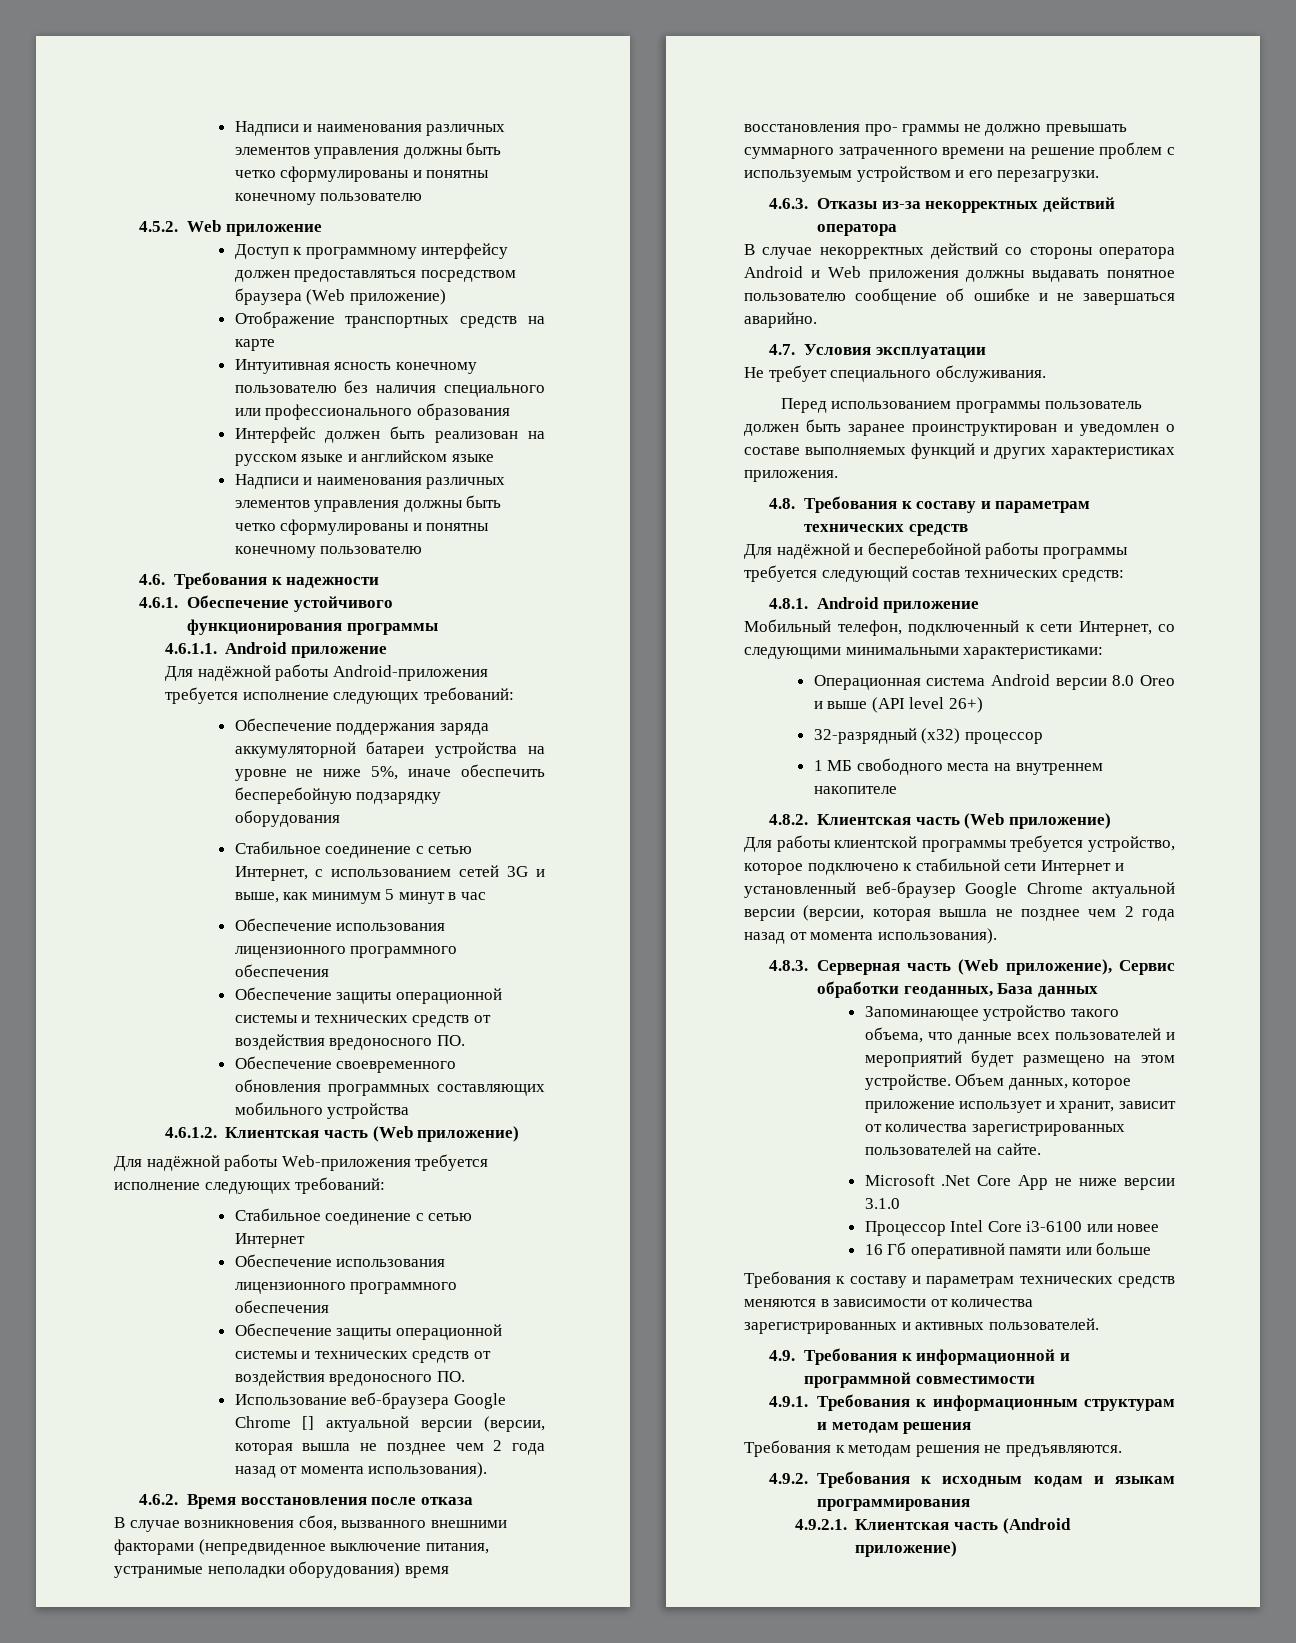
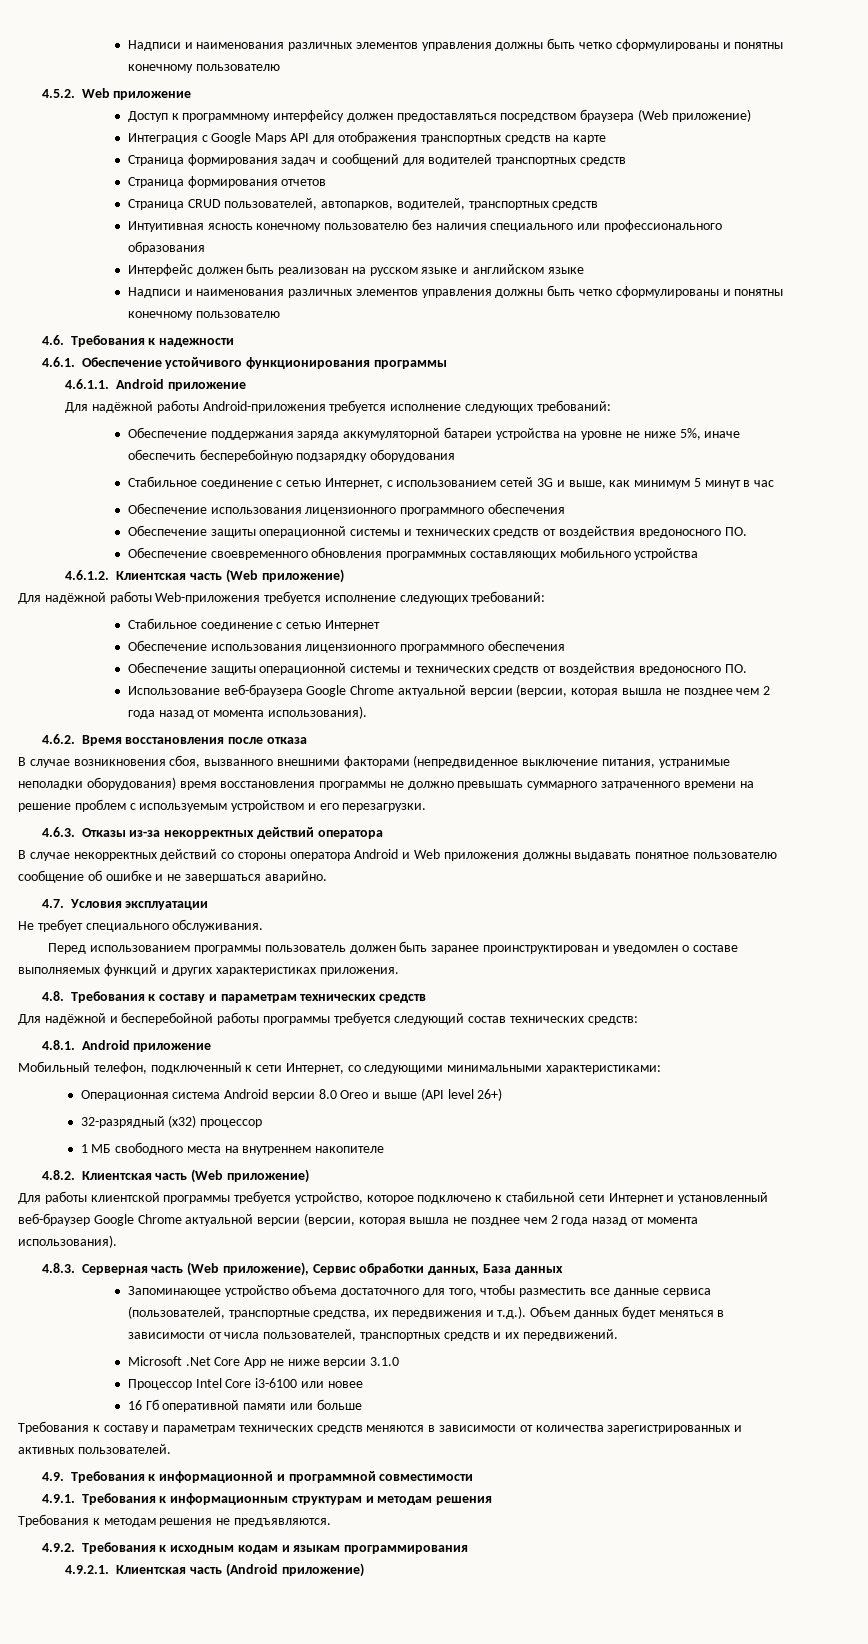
- Отображение транспортных средств на карте
+ Интеграция с Google Maps API для отображения транспортных средств на карте
+ Страница формирования задач и сообщений для водителей транспортных средств
+ Страница формирования отчетов
+ Страница CRUD пользователей, автопарков, водителей, транспортных средств
- Использование веб-браузера Google Chrome [] актуальной версии (версии, которая вышла не позднее чем 2 года назад от момента использования).
+ Использование веб-браузера Google Chrome актуальной версии (версии, которая вышла не позднее чем 2 года назад от момента использования).
- В случае возникновения сбоя, вызванного внешними факторами (непредвиденное выключение питания, устранимые неполадки оборудования) время восстановления про- граммы не должно превышать суммарного затраченного времени на решение проблем с используемым устройством и его перезагрузки.
+ В случае возникновения сбоя, вызванного внешними факторами (непредвиденное выключение питания, устранимые неполадки оборудования) время восстановления программы не должно превышать суммарного затраченного времени на решение проблем с используемым устройством и его перезагрузки.
- 4.8.3. Серверная часть (Web приложение), Сервис обработки геоданных, База данных
+ 4.8.3. Серверная часть (Web приложение), Сервис обработки данных, База данных
- Запоминающее устройство такого объема, что данные всех пользователей и мероприятий будет размещено на этом устройстве. Объем данных, которое приложение использует и хранит, зависит от количества зарегистрированных пользователей на сайте.
+ Запоминающее устройство объема достаточного для того, чтобы разместить все данные сервиса (пользователей, транспортные средства, их передвижения и т.д.). Объем данных будет меняться в зависимости от числа пользователей, транспортных средств и их передвижений.

